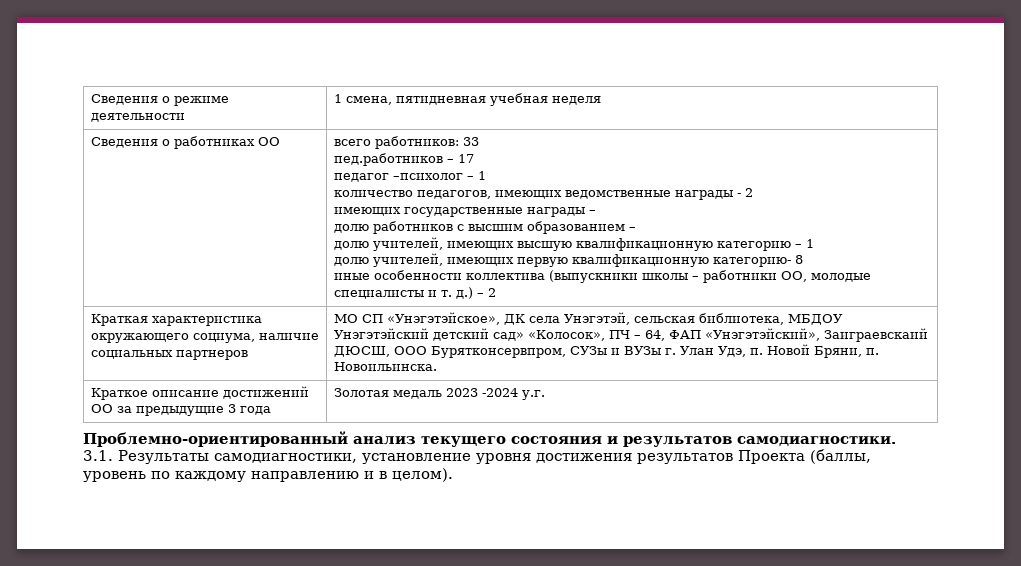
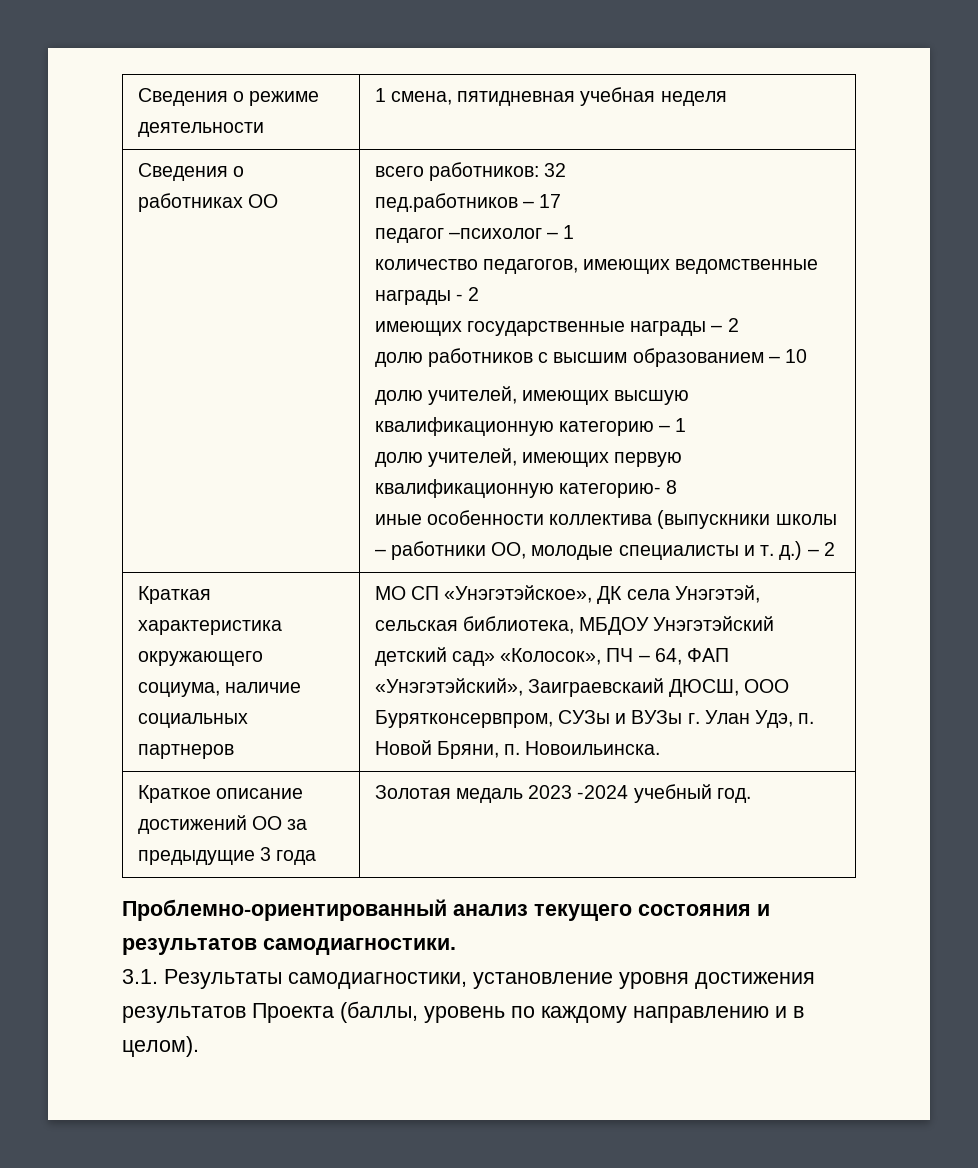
- всего работников: 33
+ всего работников: 32
- имеющих государственные награды –
+ имеющих государственные награды – 2
- долю работников с высшим образованием –
+ долю работников с высшим образованием – 10
- Краткое описание достижений ОО за предыдущие 3 года | Золотая медаль 2023 -2024 у.г.
+ Краткое описание достижений ОО за предыдущие 3 года | Золотая медаль 2023 -2024 учебный год.

